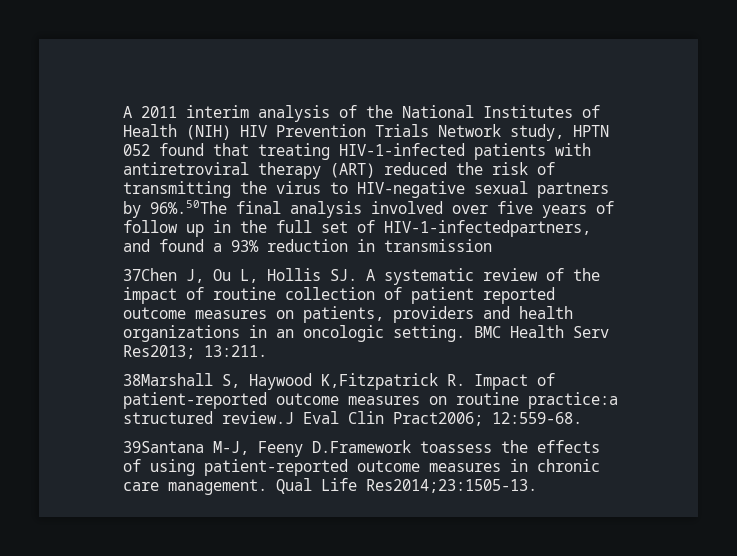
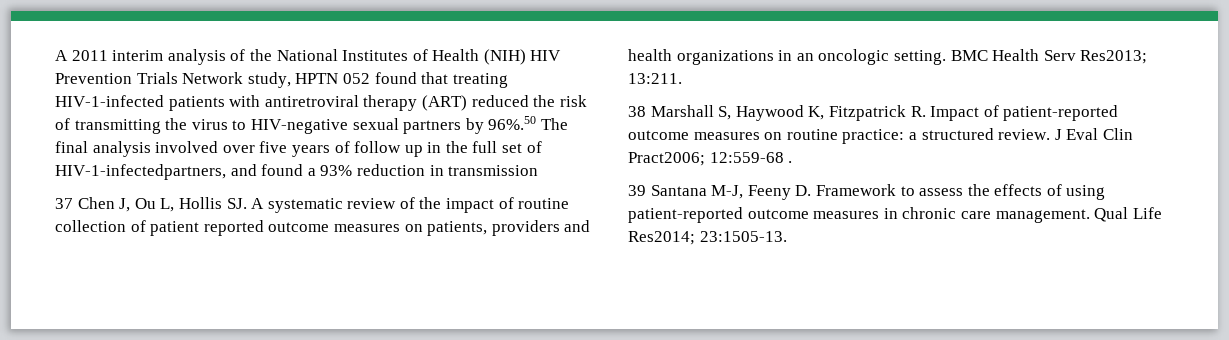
- A 2011 interim analysis of the National Institutes of Health (NIH) HIV Prevention Trials Network study, HPTN 052 found that treating HIV-1-infected patients with antiretroviral therapy (ART) reduced the risk of transmitting the virus to HIV-negative sexual partners by 96%.50The final analysis involved over five years of follow up in the full set of HIV-1-infectedpartners, and found a 93% reduction in transmission
+ A 2011 interim analysis of the National Institutes of Health (NIH) HIV Prevention Trials Network study, HPTN 052 found that treating HIV-1-infected patients with antiretroviral therapy (ART) reduced the risk of transmitting the virus to HIV-negative sexual partners by 96%.50 The final analysis involved over five years of follow up in the full set of HIV-1-infectedpartners, and found a 93% reduction in transmission
- 37Chen J, Ou L, Hollis SJ. A systematic review of the impact of routine collection of patient reported outcome measures on patients, providers and health organizations in an oncologic setting.
+ 37 Chen J, Ou L, Hollis SJ. A systematic review of the impact of routine collection of patient reported outcome measures on patients, providers and health organizations in an oncologic setting.
- 38Marshall S, Haywood K,Fitzpatrick R. Impact of patient-reported outcome measures on routine practice:a structured review.J Eval Clin Pract2006; 12:559-68.
- 39Santana M-J, Feeny D.Framework toassess the effects of using patient-reported outcome measures in chronic care management.
+ 38 Marshall S, Haywood K, Fitzpatrick R. Impact of patient-reported outcome measures on routine practice: a structured review. J Eval Clin Pract2006; 12:559-68 .
+ 39 Santana M-J, Feeny D. Framework to assess the effects of using patient-reported outcome measures in chronic care management.
- Qual Life Res2014;23:1505-13.
+ Qual Life Res2014; 23:1505-13.

